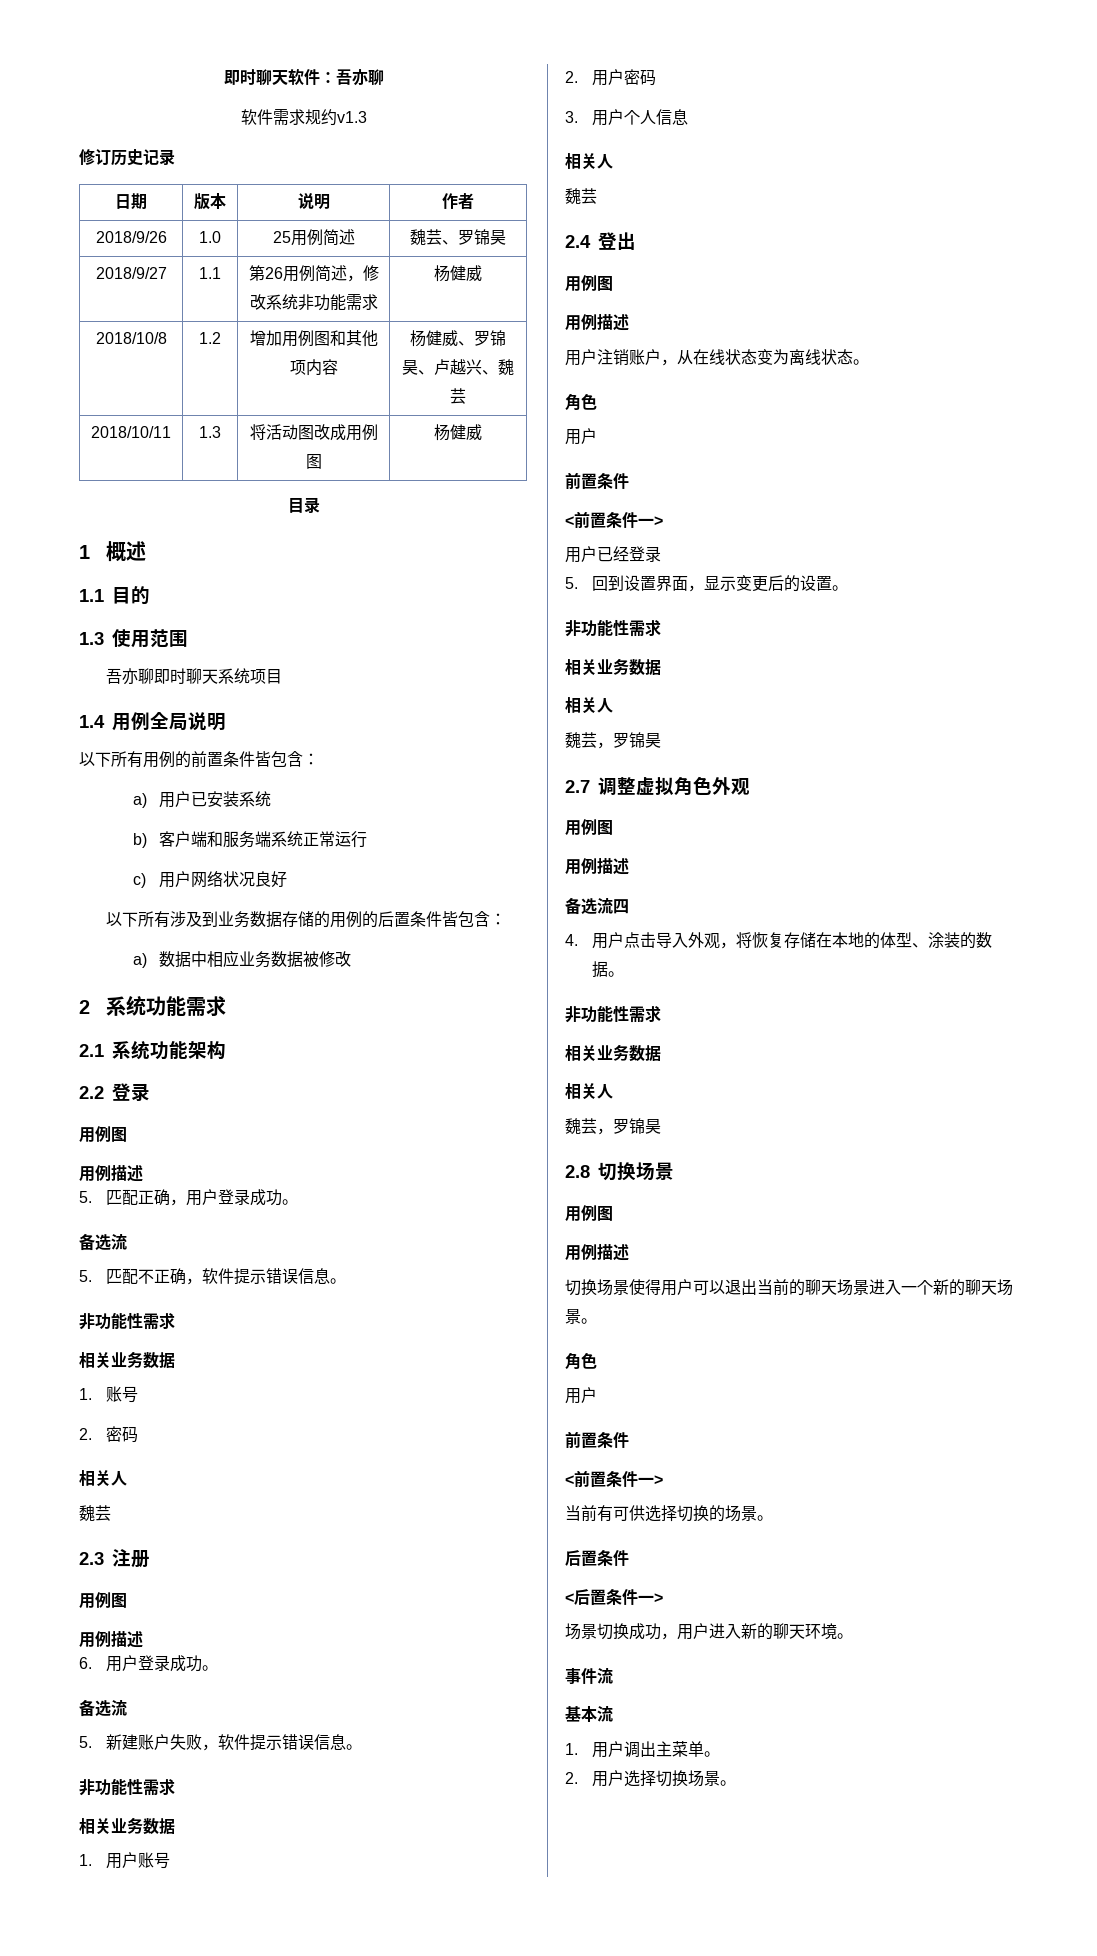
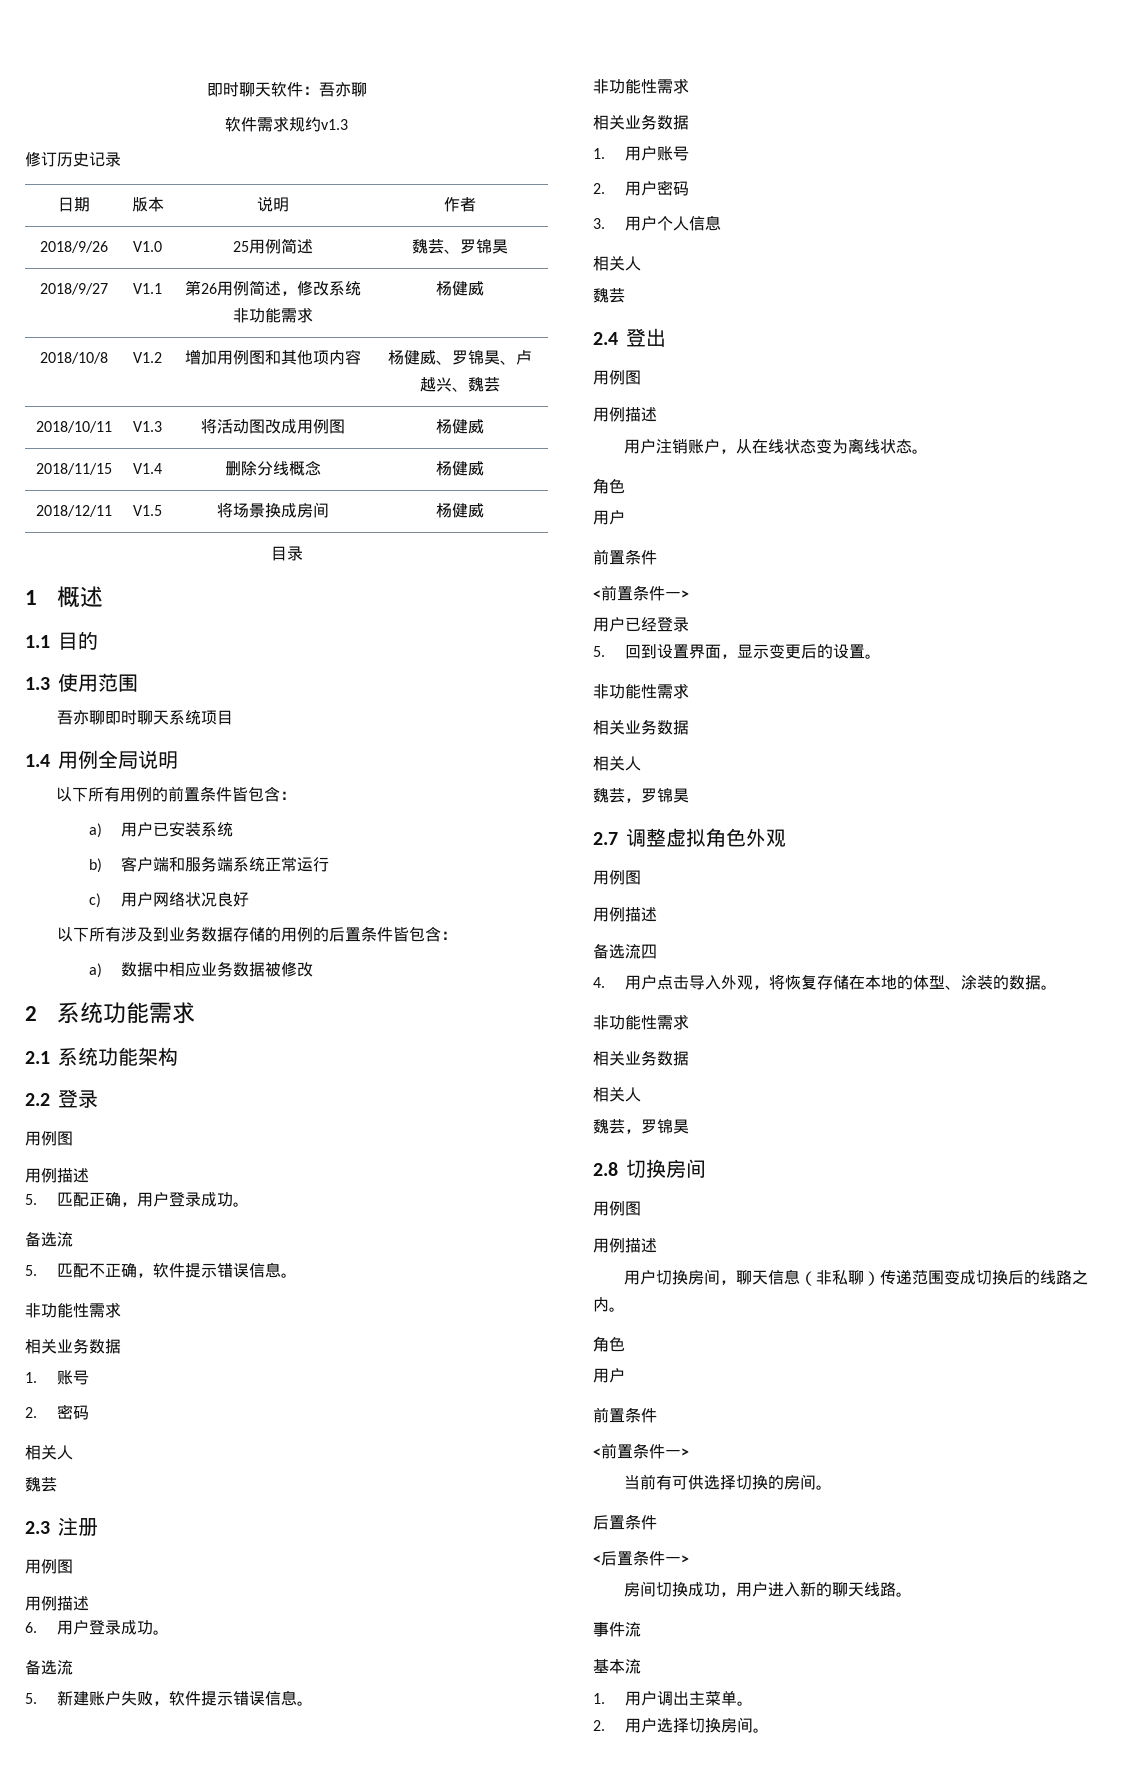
- 2018/9/26 | 1.0 | 25用例简述 | 魏芸、罗锦昊
+ 2018/9/26 | V1.0 | 25用例简述 | 魏芸、罗锦昊
- 2018/9/27 | 1.1 | 第26用例简述，修改系统非功能需求 | 杨健威
+ 2018/9/27 | V1.1 | 第26用例简述，修改系统非功能需求 | 杨健威
- 2018/10/8 | 1.2 | 增加用例图和其他项内容 | 杨健威、罗锦昊、卢越兴、魏芸
+ 2018/10/8 | V1.2 | 增加用例图和其他项内容 | 杨健威、罗锦昊、卢越兴、魏芸
- 2018/10/11 | 1.3 | 将活动图改成用例图 | 杨健威
+ 2018/10/11 | V1.3 | 将活动图改成用例图 | 杨健威
+ 2018/11/15 | V1.4 | 删除分线概念 | 杨健威
+ 2018/12/11 | V1.5 | 将场景换成房间 | 杨健威
- 2.8切换场景
+ 2.8切换房间
  用例图
  用例描述
- 切换场景使得用户可以退出当前的聊天场景进入一个新的聊天场景。
+ 用户切换房间，聊天信息（非私聊）传递范围变成切换后的线路之内。
- 当前有可供选择切换的场景。
+ 当前有可供选择切换的房间。
- 场景切换成功，用户进入新的聊天环境。
+ 房间切换成功，用户进入新的聊天线路。
- 2.用户选择切换场景。
+ 2.用户选择切换房间。

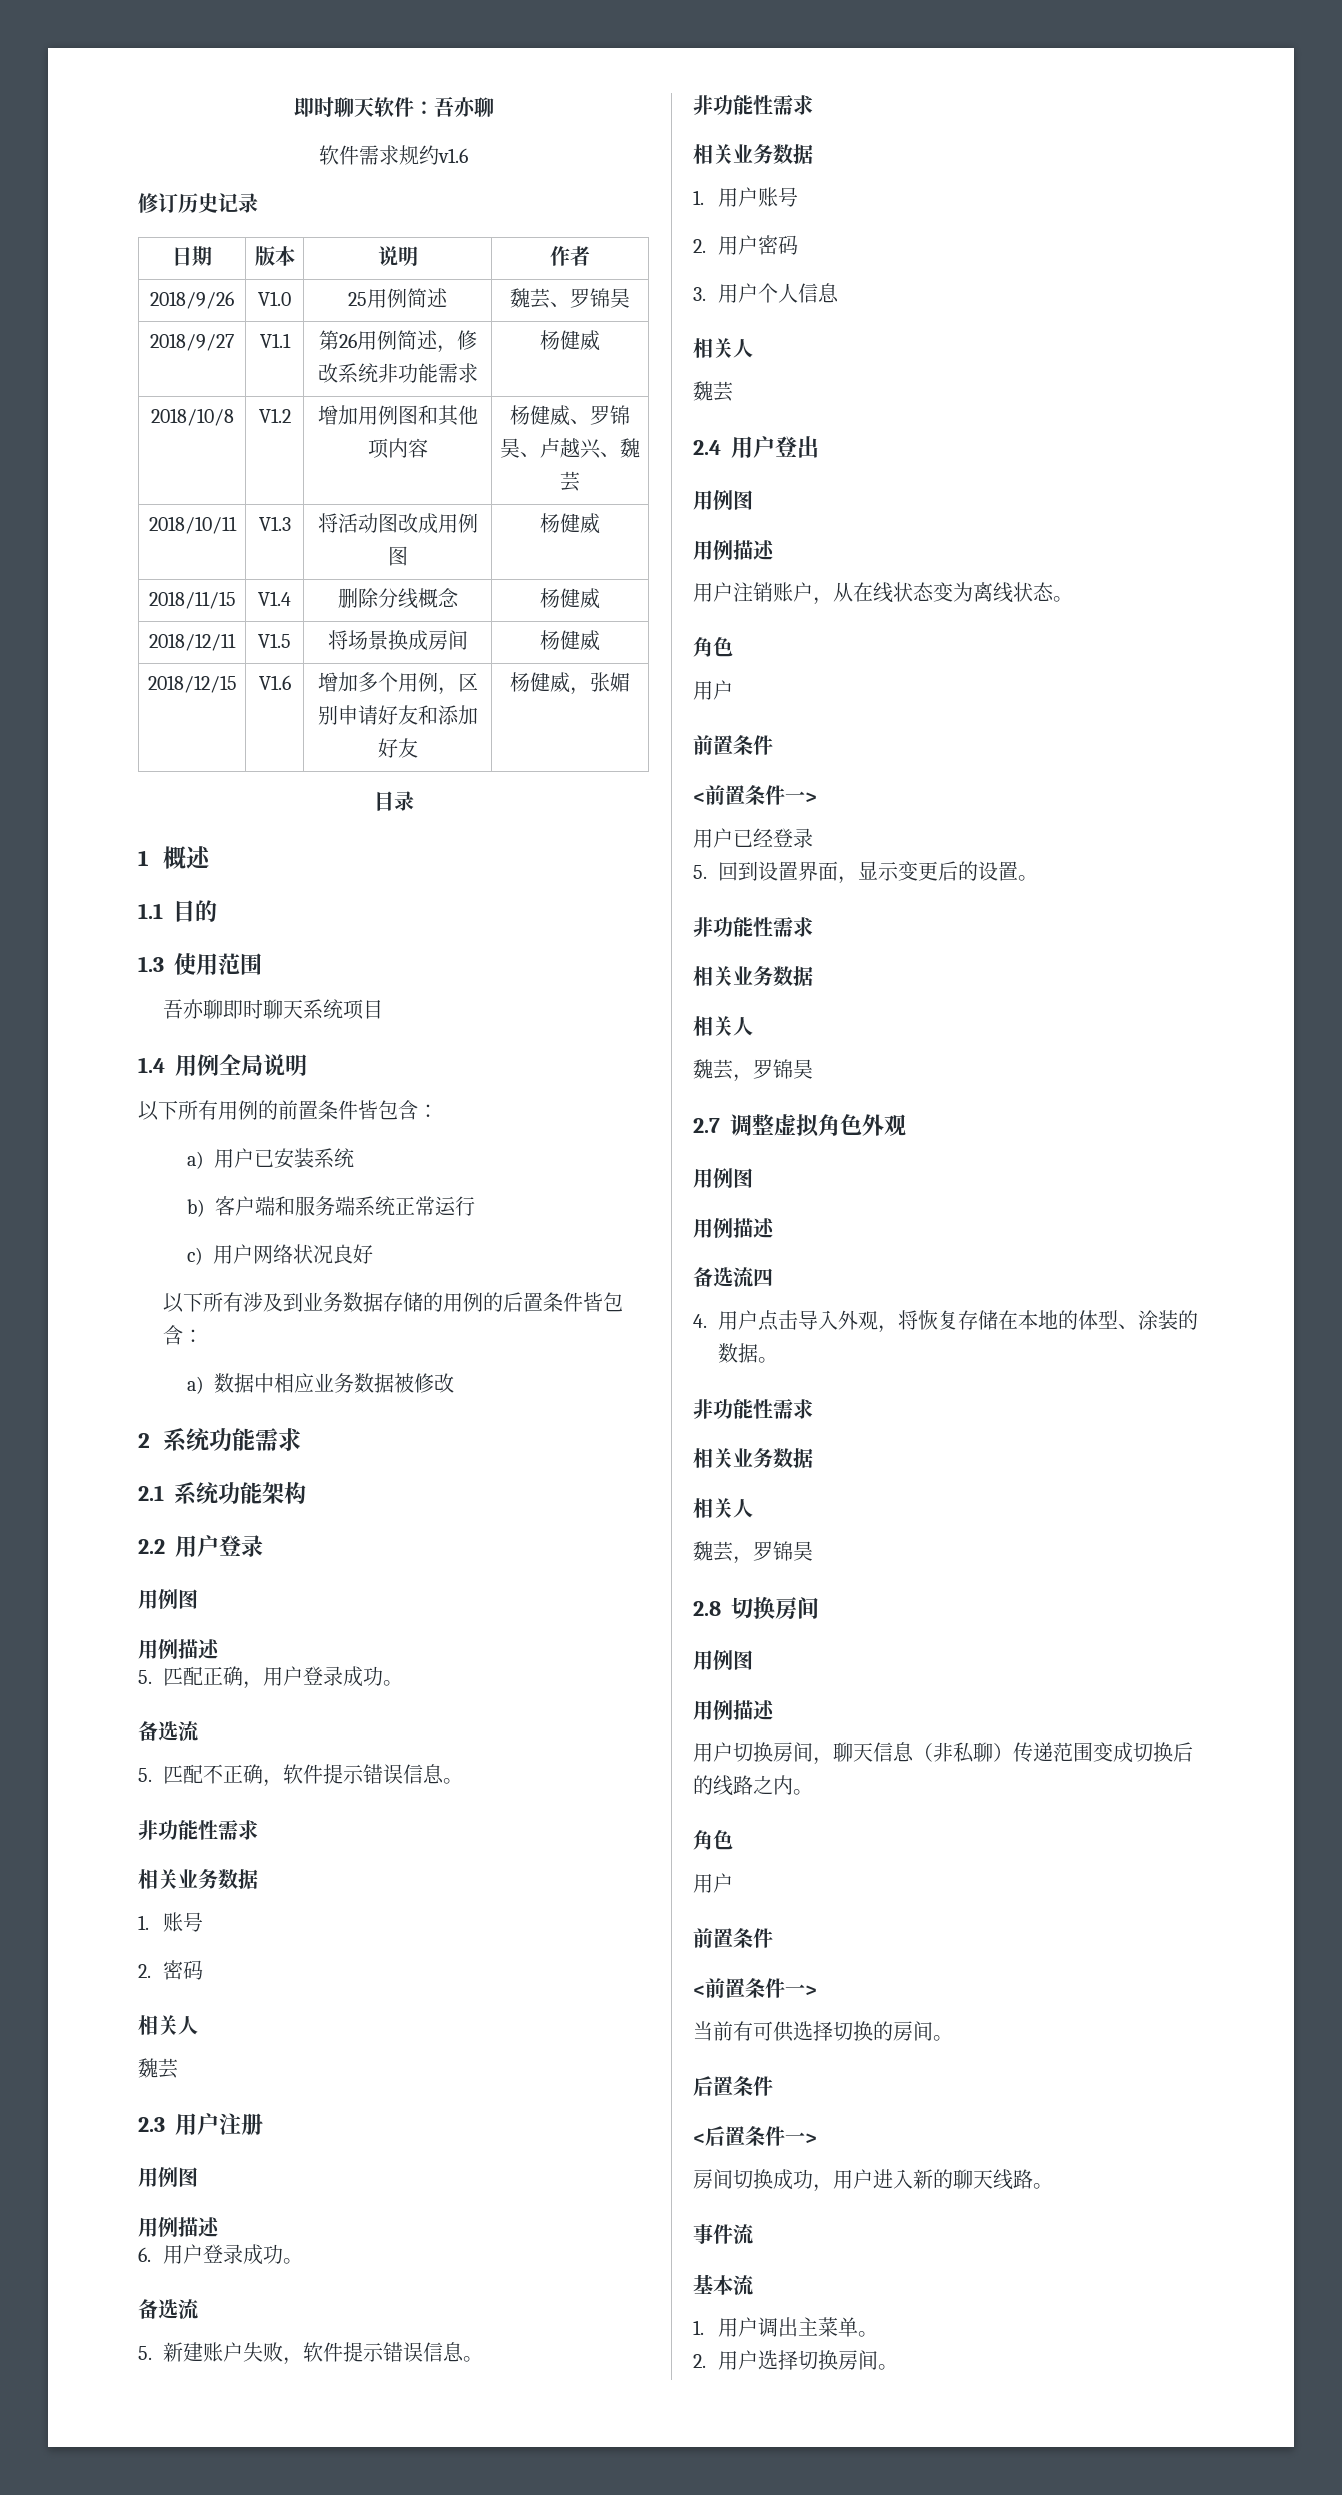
- 软件需求规约v1.3
+ 软件需求规约v1.6
+ 2018/12/15 | V1.6 | 增加多个用例，区别申请好友和添加好友 | 杨健威，张媚
- 2.2登录
+ 2.2用户登录
- 2.3注册
+ 2.3用户注册
- 2.4登出
+ 2.4用户登出

